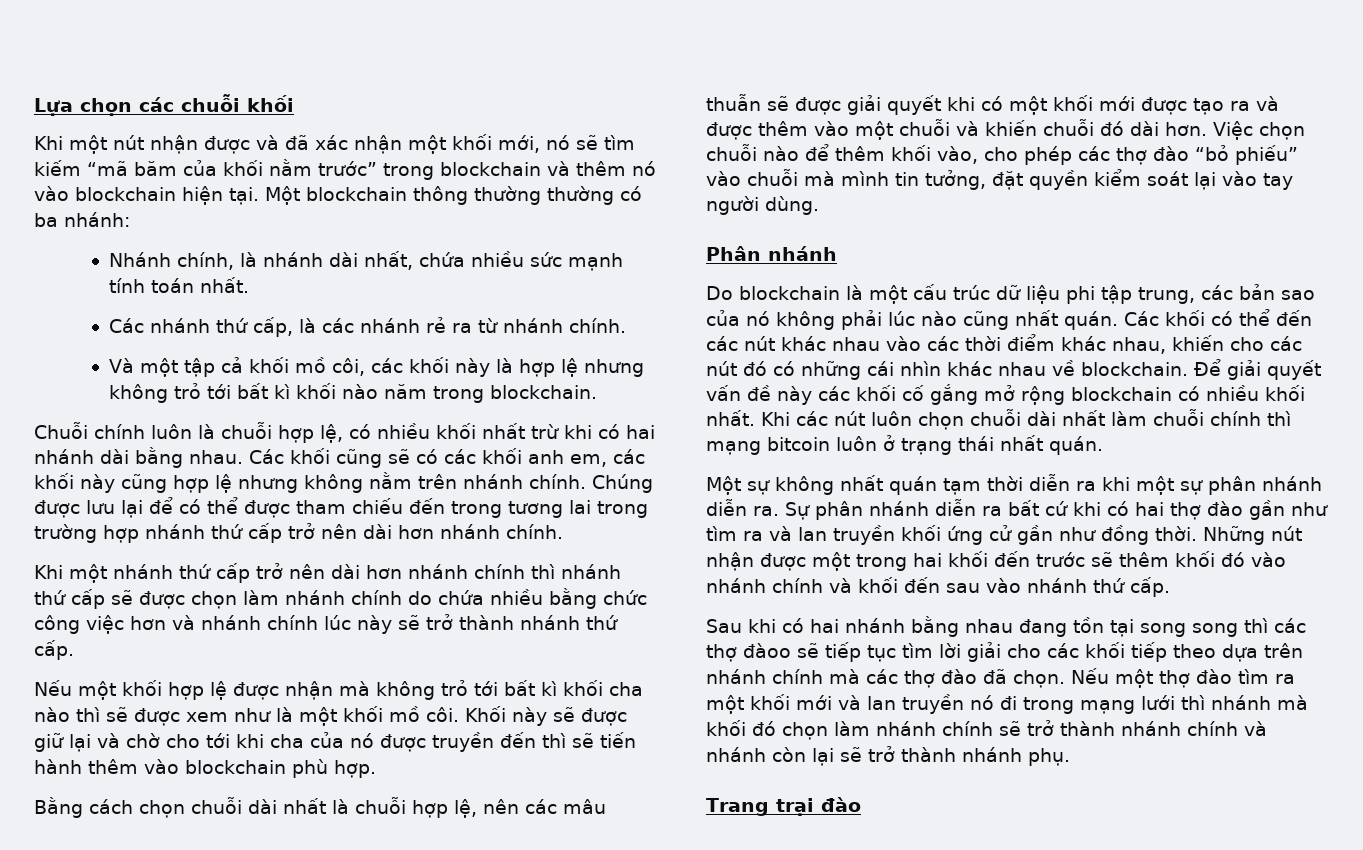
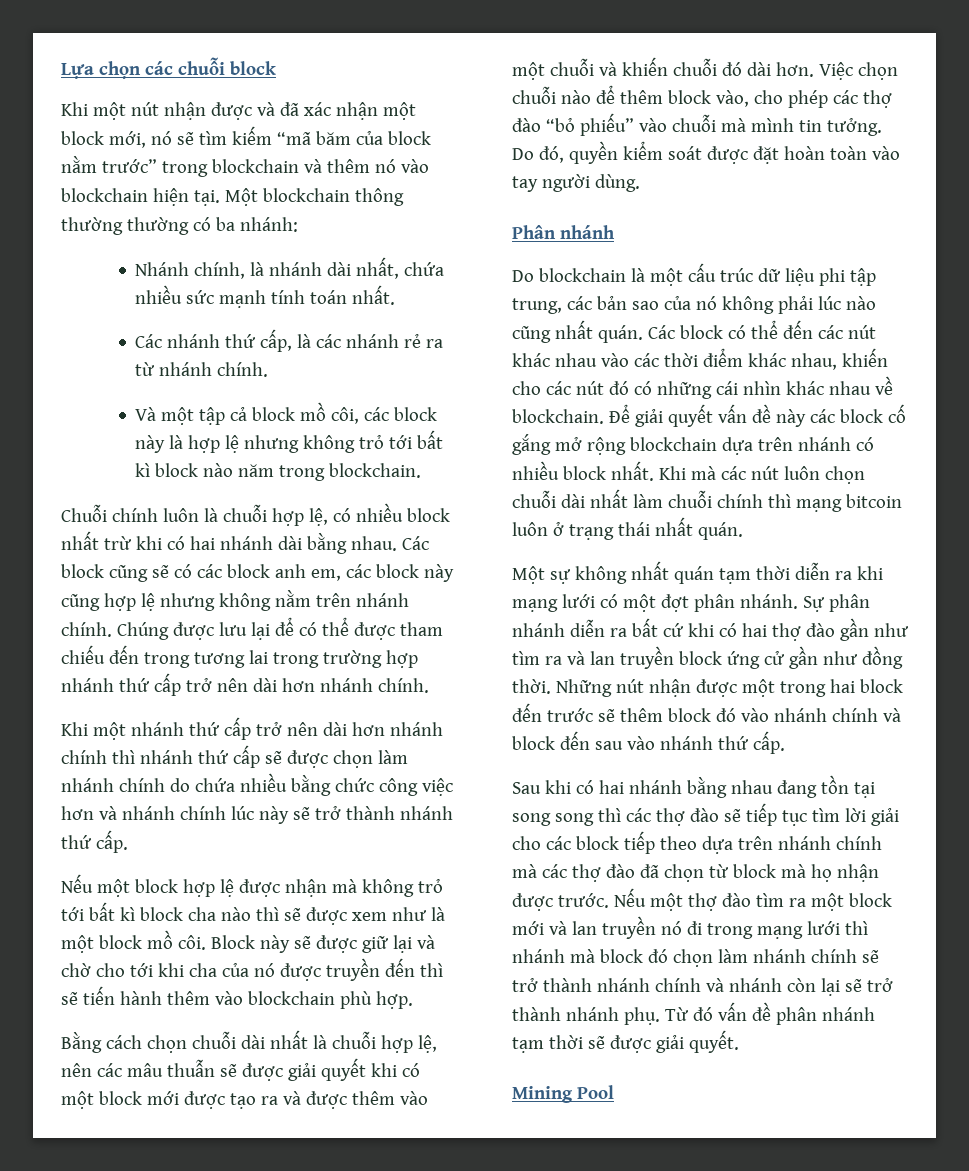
- Lựa chọn các chuỗi khối
+ Lựa chọn các chuỗi block
- Khi một nút nhận được và đã xác nhận một khối mới, nó sẽ tìm kiếm “mã băm của khối nằm trước” trong blockchain và thêm nó vào blockchain hiện tại.
+ Khi một nút nhận được và đã xác nhận một block mới, nó sẽ tìm kiếm “mã băm của block nằm trước” trong blockchain và thêm nó vào blockchain hiện tại.
- Và một tập cả khối mồ côi, các khối này là hợp lệ nhưng không trỏ tới bất kì khối nào năm trong blockchain.
+ Và một tập cả block mồ côi, các block này là hợp lệ nhưng không trỏ tới bất kì block nào năm trong blockchain.
- Chuỗi chính luôn là chuỗi hợp lệ, có nhiều khối nhất trừ khi có hai nhánh dài bằng nhau.
+ Chuỗi chính luôn là chuỗi hợp lệ, có nhiều block nhất trừ khi có hai nhánh dài bằng nhau.
- Các khối cũng sẽ có các khối anh em, các khối này cũng hợp lệ nhưng không nằm trên nhánh chính.
+ Các block cũng sẽ có các block anh em, các block này cũng hợp lệ nhưng không nằm trên nhánh chính.
- Nếu một khối hợp lệ được nhận mà không trỏ tới bất kì khối cha nào thì sẽ được xem như là một khối mồ côi.
+ Nếu một block hợp lệ được nhận mà không trỏ tới bất kì block cha nào thì sẽ được xem như là một block mồ côi.
- Khối này sẽ được giữ lại và chờ cho tới khi cha của nó được truyền đến thì sẽ tiến hành thêm vào blockchain phù hợp.
+ Block này sẽ được giữ lại và chờ cho tới khi cha của nó được truyền đến thì sẽ tiến hành thêm vào blockchain phù hợp.
- Bằng cách chọn chuỗi dài nhất là chuỗi hợp lệ, nên các mâu thuẫn sẽ được giải quyết khi có một khối mới được tạo ra và được thêm vào một chuỗi và khiến chuỗi đó dài hơn.
+ Bằng cách chọn chuỗi dài nhất là chuỗi hợp lệ, nên các mâu thuẫn sẽ được giải quyết khi có một block mới được tạo ra và được thêm vào một chuỗi và khiến chuỗi đó dài hơn.
- Việc chọn chuỗi nào để thêm khối vào, cho phép các thợ đào “bỏ phiếu” vào chuỗi mà mình tin tưởng, đặt quyền kiểm soát lại vào tay người dùng.
+ Việc chọn chuỗi nào để thêm block vào, cho phép các thợ đào “bỏ phiếu” vào chuỗi mà mình tin tưởng. Do đó, quyền kiểm soát được đặt hoàn toàn vào tay người dùng.
- Các khối có thể đến các nút khác nhau vào các thời điểm khác nhau, khiến cho các nút đó có những cái nhìn khác nhau về blockchain.
+ Các block có thể đến các nút khác nhau vào các thời điểm khác nhau, khiến cho các nút đó có những cái nhìn khác nhau về blockchain.
- Để giải quyết vấn đề này các khối cố gắng mở rộng blockchain có nhiều khối nhất.
+ Để giải quyết vấn đề này các block cố gắng mở rộng blockchain dựa trên nhánh có nhiều block nhất.
- Khi các nút luôn chọn chuỗi dài nhất làm chuỗi chính thì mạng bitcoin luôn ở trạng thái nhất quán.
+ Khi mà các nút luôn chọn chuỗi dài nhất làm chuỗi chính thì mạng bitcoin luôn ở trạng thái nhất quán.
- Một sự không nhất quán tạm thời diễn ra khi một sự phân nhánh diễn ra.
+ Một sự không nhất quán tạm thời diễn ra khi mạng lưới có một đợt phân nhánh.
- Sự phân nhánh diễn ra bất cứ khi có hai thợ đào gần như tìm ra và lan truyền khối ứng cử gần như đồng thời.
+ Sự phân nhánh diễn ra bất cứ khi có hai thợ đào gần như tìm ra và lan truyền block ứng cử gần như đồng thời.
- Những nút nhận được một trong hai khối đến trước sẽ thêm khối đó vào nhánh chính và khối đến sau vào nhánh thứ cấp.
+ Những nút nhận được một trong hai block đến trước sẽ thêm block đó vào nhánh chính và block đến sau vào nhánh thứ cấp.
- Sau khi có hai nhánh bằng nhau đang tồn tại song song thì các thợ đàoo sẽ tiếp tục tìm lời giải cho các khối tiếp theo dựa trên nhánh chính mà các thợ đào đã chọn.
+ Sau khi có hai nhánh bằng nhau đang tồn tại song song thì các thợ đào sẽ tiếp tục tìm lời giải cho các block tiếp theo dựa trên nhánh chính mà các thợ đào đã chọn từ block mà họ nhận được trước.
- Nếu một thợ đào tìm ra một khối mới và lan truyền nó đi trong mạng lưới thì nhánh mà khối đó chọn làm nhánh chính sẽ trở thành nhánh chính và nhánh còn lại sẽ trở thành nhánh phụ.
- Trang trại đào
+ Nếu một thợ đào tìm ra một block mới và lan truyền nó đi trong mạng lưới thì nhánh mà block đó chọn làm nhánh chính sẽ trở thành nhánh chính và nhánh còn lại sẽ trở thành nhánh phụ. Từ đó vấn đề phân nhánh tạm thời sẽ được giải quyết.
+ Mining Pool

